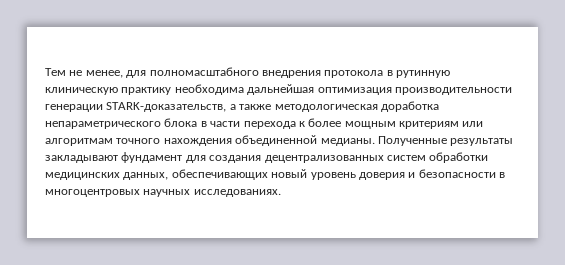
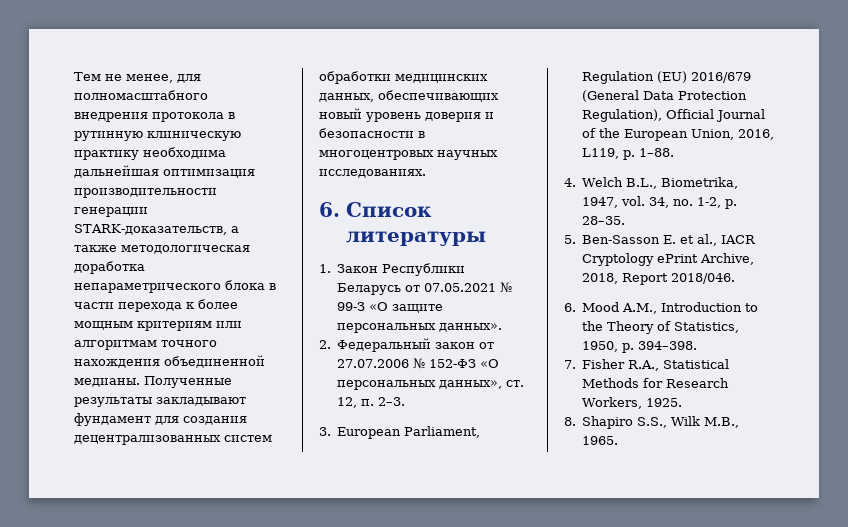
+ 6. Список литературы
+ 1. Закон Республики Беларусь от 07.05.2021 № 99-З «О защите персональных данных».
+ 2. Федеральный закон от 27.07.2006 № 152-ФЗ «О персональных данных», ст. 12, п. 2–3.
+ 3. European Parliament, Regulation (EU) 2016/679 (General Data Protection Regulation), Official Journal of the European Union, 2016, L119, p. 1–88.
+ 4. Welch B.L., Biometrika, 1947, vol. 34, no. 1-2, p. 28–35.
+ 5. Ben-Sasson E. et al., IACR Cryptology ePrint Archive, 2018, Report 2018/046.
+ 6. Mood A.M., Introduction to the Theory of Statistics, 1950, p. 394–398.
+ 7. Fisher R.A., Statistical Methods for Research Workers, 1925.
+ 8. Shapiro S.S., Wilk M.B., 1965.

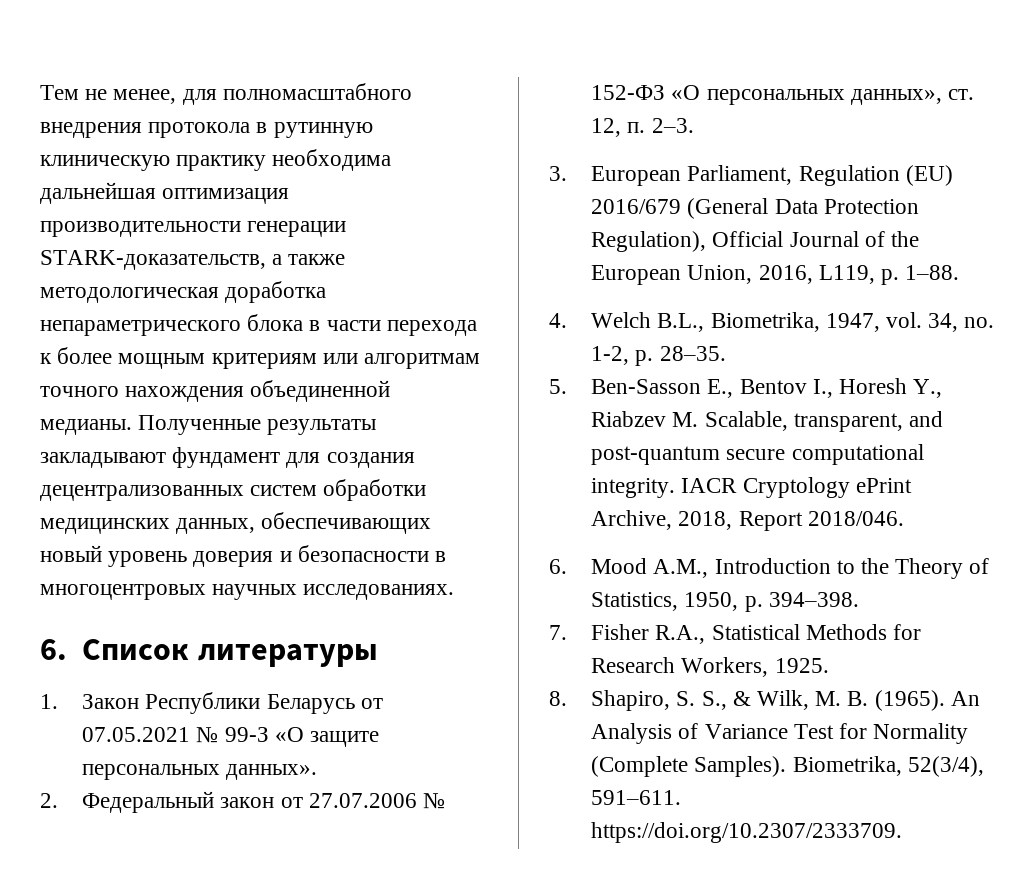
- 5. Ben-Sasson E. et al., IACR Cryptology ePrint Archive, 2018, Report 2018/046.
+ 5. Ben-Sasson E., Bentov I., Horesh Y., Riabzev M. Scalable, transparent, and post-quantum secure computational integrity. IACR Cryptology ePrint Archive, 2018, Report 2018/046.
- 8. Shapiro S.S., Wilk M.B., 1965.
+ 8. Shapiro, S. S., & Wilk, M. B. (1965). An Analysis of Variance Test for Normality (Complete Samples). Biometrika, 52(3/4), 591–611. https://doi.org/10.2307/2333709.

